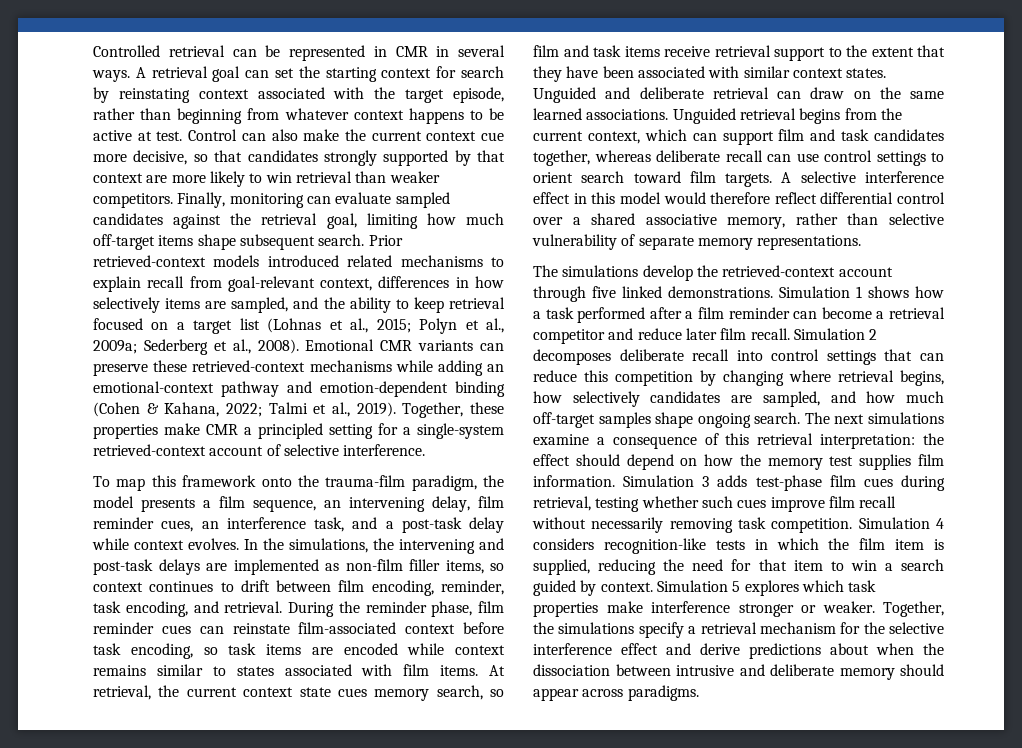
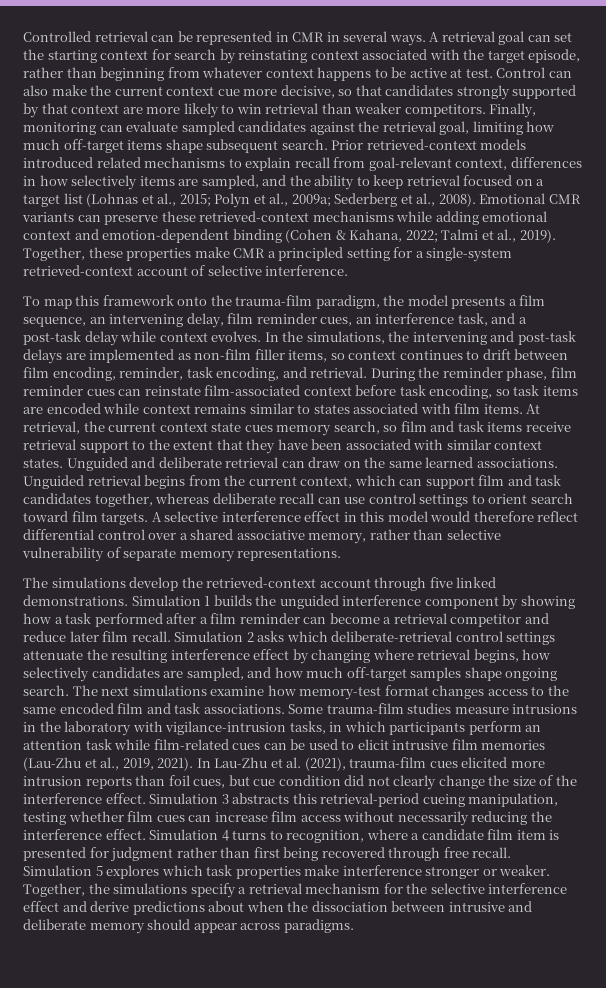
- Emotional CMR variants can preserve these retrieved-context mechanisms while adding an emotional-context pathway and emotion-dependent binding (Cohen & Kahana, 2022; Talmi et al., 2019).
+ Emotional CMR variants can preserve these retrieved-context mechanisms while adding emotional context and emotion-dependent binding (Cohen & Kahana, 2022; Talmi et al., 2019).
- Simulation 1 shows how a task performed after a film reminder can become a retrieval competitor and reduce later film recall.
+ Simulation 1 builds the unguided interference component by showing how a task performed after a film reminder can become a retrieval competitor and reduce later film recall.
- Simulation 2 decomposes deliberate recall into control settings that can reduce this competition by changing where retrieval begins, how selectively candidates are sampled, and how much off-target samples shape ongoing search.
+ Simulation 2 asks which deliberate-retrieval control settings attenuate the resulting interference effect by changing where retrieval begins, how selectively candidates are sampled, and how much off-target samples shape ongoing search.
- The next simulations examine a consequence of this retrieval interpretation: the effect should depend on how the memory test supplies film information. Simulation 3 adds test-phase film cues during retrieval, testing whether such cues improve film recall without necessarily removing task competition. Simulation 4 considers recognition-like tests in which the film item is supplied, reducing the need for that item to win a search guided by context.
+ The next simulations examine how memory-test format changes access to the same encoded film and task associations. Some trauma-film studies measure intrusions in the laboratory with vigilance-intrusion tasks, in which participants perform an attention task while film-related cues can be used to elicit intrusive film memories (Lau-Zhu et al., 2019, 2021). In Lau-Zhu et al. (2021), trauma-film cues elicited more intrusion reports than foil cues, but cue condition did not clearly change the size of the interference effect. Simulation 3 abstracts this retrieval-period cueing manipulation, testing whether film cues can increase film access without necessarily reducing the interference effect. Simulation 4 turns to recognition, where a candidate film item is presented for judgment rather than first being recovered through free recall.

